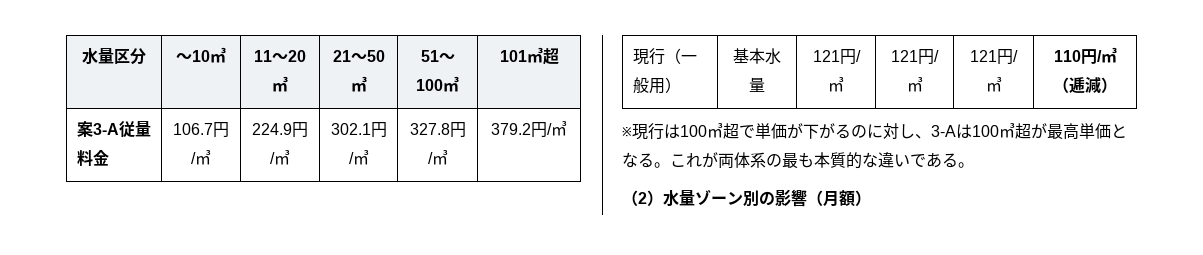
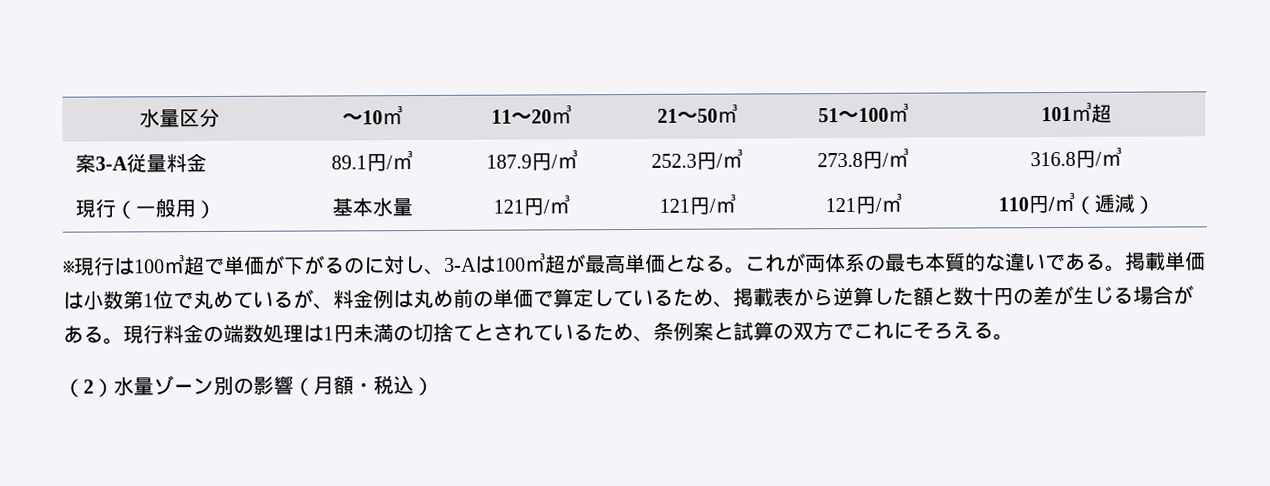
- 案3-A従量料金 | 106.7円/㎥ | 224.9円/㎥ | 302.1円/㎥ | 327.8円/㎥ | 379.2円/㎥
+ 案3-A従量料金 | 89.1円/㎥ | 187.9円/㎥ | 252.3円/㎥ | 273.8円/㎥ | 316.8円/㎥
+ 掲載単価は小数第1位で丸めているが、料金例は丸め前の単価で算定しているため、掲載表から逆算した額と数十円の差が生じる場合がある。現行料金の端数処理は1円未満の切捨てとされているため、条例案と試算の双方でこれにそろえる。
- （2）水量ゾーン別の影響（月額）
+ （2）水量ゾーン別の影響（月額・税込）

